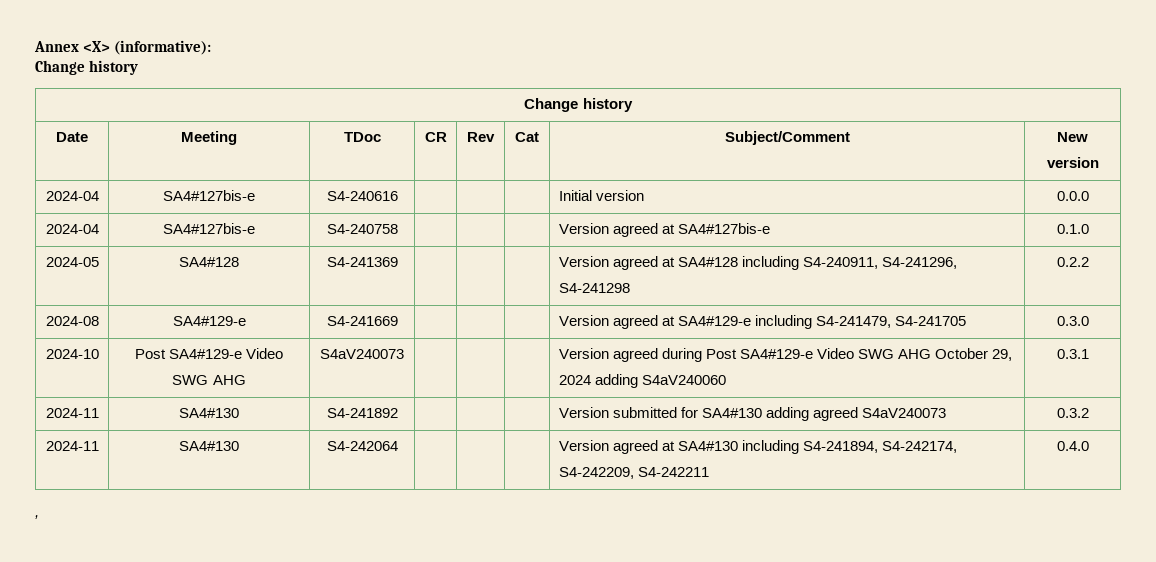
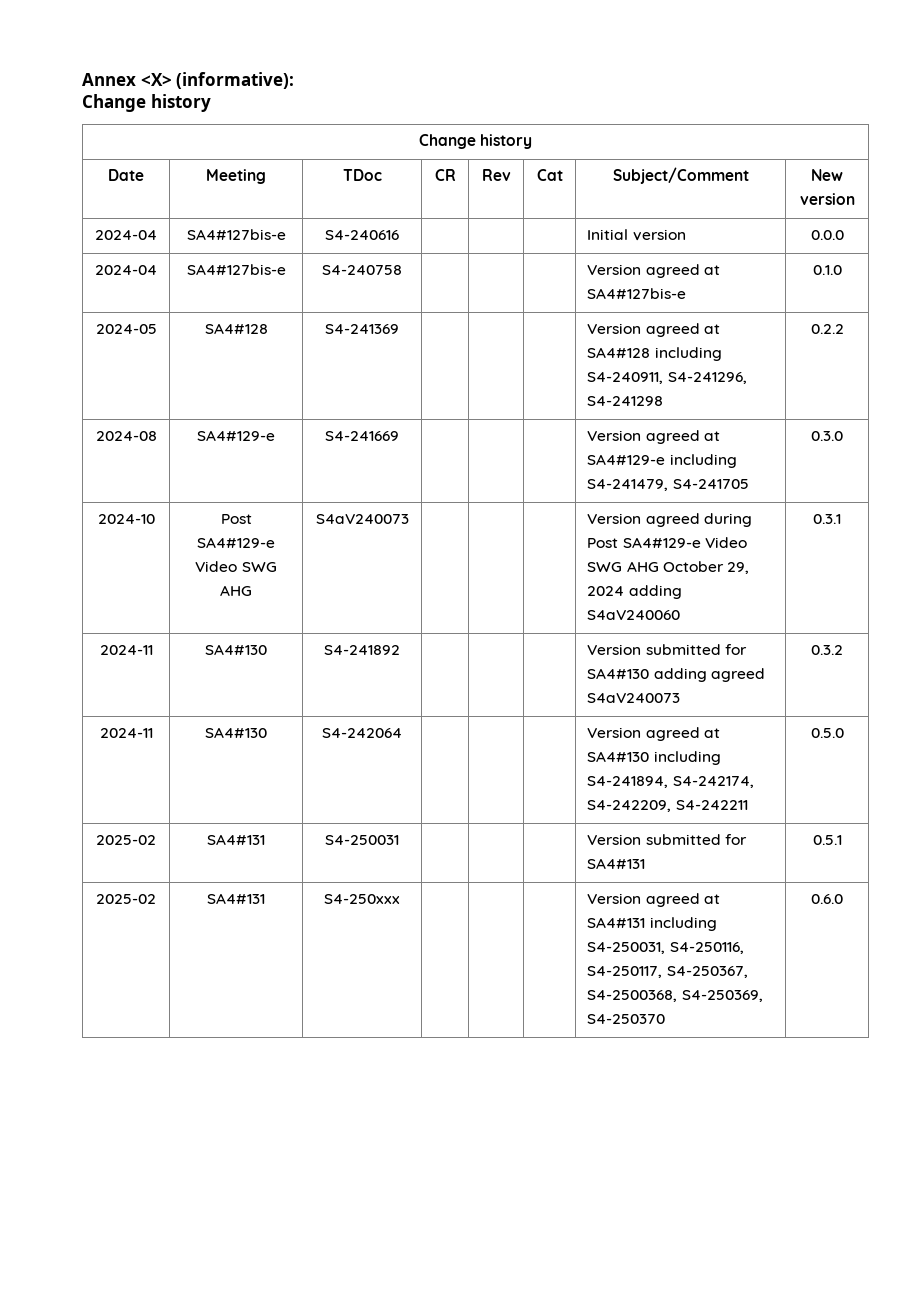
- 2024-11 | SA4#130 | S4-242064 | | | | Version agreed at SA4#130 including S4-241894, S4-242174, S4-242209, S4-242211 | 0.4.0
- ,
+ 2024-11 | SA4#130 | S4-242064 | | | | Version agreed at SA4#130 including S4-241894, S4-242174, S4-242209, S4-242211 | 0.5.0
+ 2025-02 | SA4#131 | S4-250031 | | | | Version submitted for SA4#131 | 0.5.1
+ 2025-02 | SA4#131 | S4-250xxx | | | | Version agreed at SA4#131 including S4-250031, S4-250116, S4-250117, S4-250367, S4-2500368, S4-250369, S4-250370 | 0.6.0

